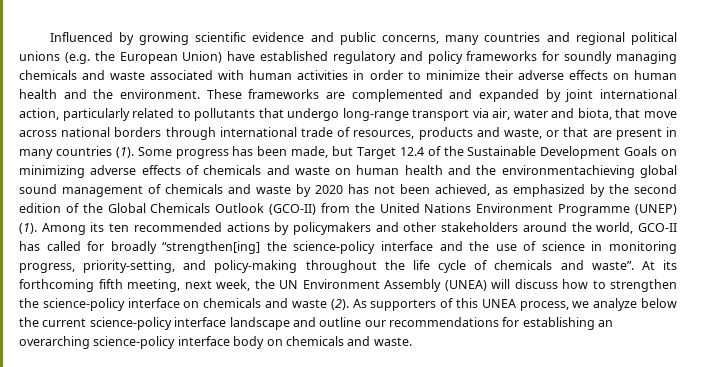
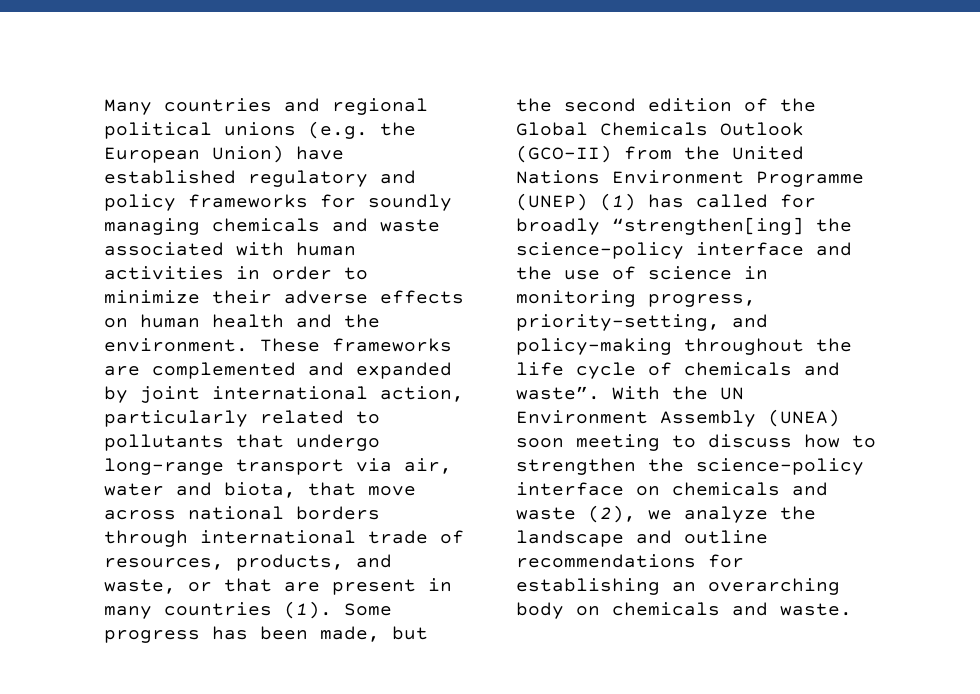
- Influenced by growing scientific evidence and public concerns, many countries and regional political unions (e.g. the European Union) have established regulatory and policy frameworks for soundly managing chemicals and waste associated with human activities in order to minimize their adverse effects on human health and the environment.
+ Many countries and regional political unions (e.g. the European Union) have established regulatory and policy frameworks for soundly managing chemicals and waste associated with human activities in order to minimize their adverse effects on human health and the environment.
- These frameworks are complemented and expanded by joint international action, particularly related to pollutants that undergo long-range transport via air, water and biota, that move across national borders through international trade of resources, products and waste, or that are present in many countries (1).
+ These frameworks are complemented and expanded by joint international action, particularly related to pollutants that undergo long-range transport via air, water and biota, that move across national borders through international trade of resources, products, and waste, or that are present in many countries (1).
- Some progress has been made, but Target 12.4 of the Sustainable Development Goals on minimizing adverse effects of chemicals and waste on human health and the environmentachieving global sound management of chemicals and waste by 2020 has not been achieved, as emphasized by the second edition of the Global Chemicals Outlook (GCO-II) from the United Nations Environment Programme (UNEP) (1). Among its ten recommended actions by policymakers and other stakeholders around the world, GCO-II has called for broadly “strengthen[ing] the science-policy interface and the use of science in monitoring progress, priority-setting, and policy-making throughout the life cycle of chemicals and waste”.
+ Some progress has been made, but the second edition of the Global Chemicals Outlook (GCO-II) from the United Nations Environment Programme (UNEP) (1) has called for broadly “strengthen[ing] the science-policy interface and the use of science in monitoring progress, priority-setting, and policy-making throughout the life cycle of chemicals and waste”.
- At its forthcoming fifth meeting, next week, the UN Environment Assembly (UNEA) will discuss how to strengthen the science-policy interface on chemicals and waste (2). As supporters of this UNEA process, we analyze below the current science-policy interface landscape and outline our recommendations for establishing an overarching science-policy interface body on chemicals and waste.
+ With the UN Environment Assembly (UNEA) soon meeting to discuss how to strengthen the science-policy interface on chemicals and waste (2), we analyze the landscape and outline recommendations for establishing an overarching body on chemicals and waste.

